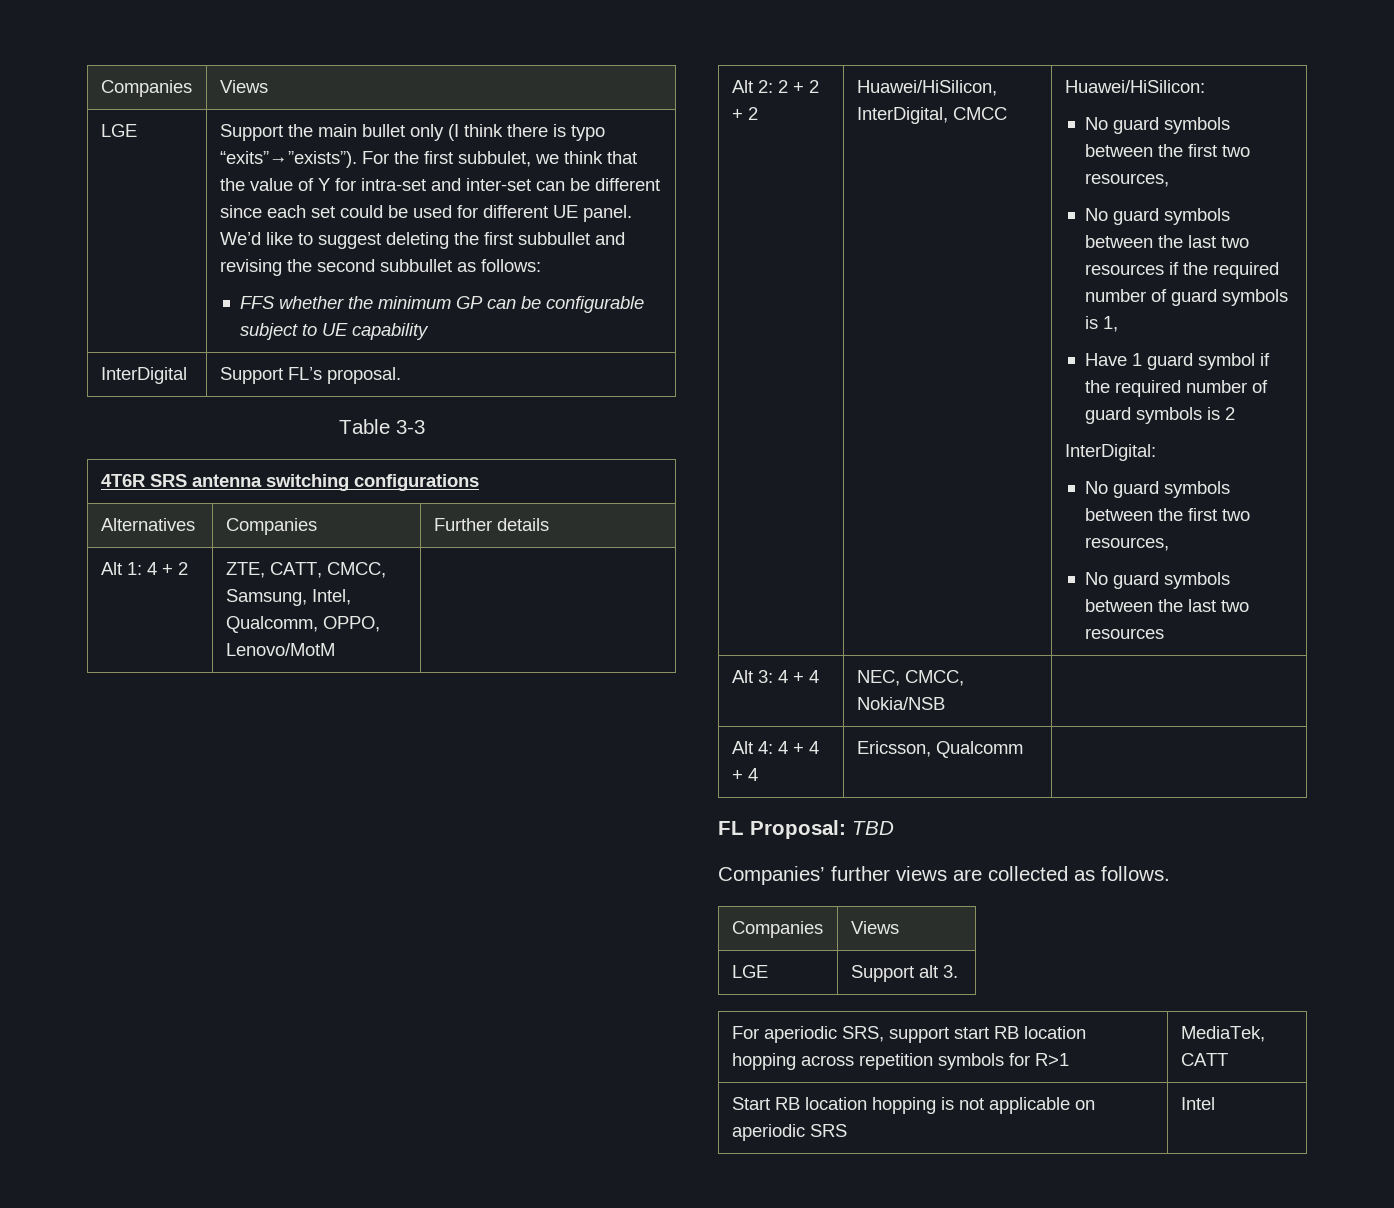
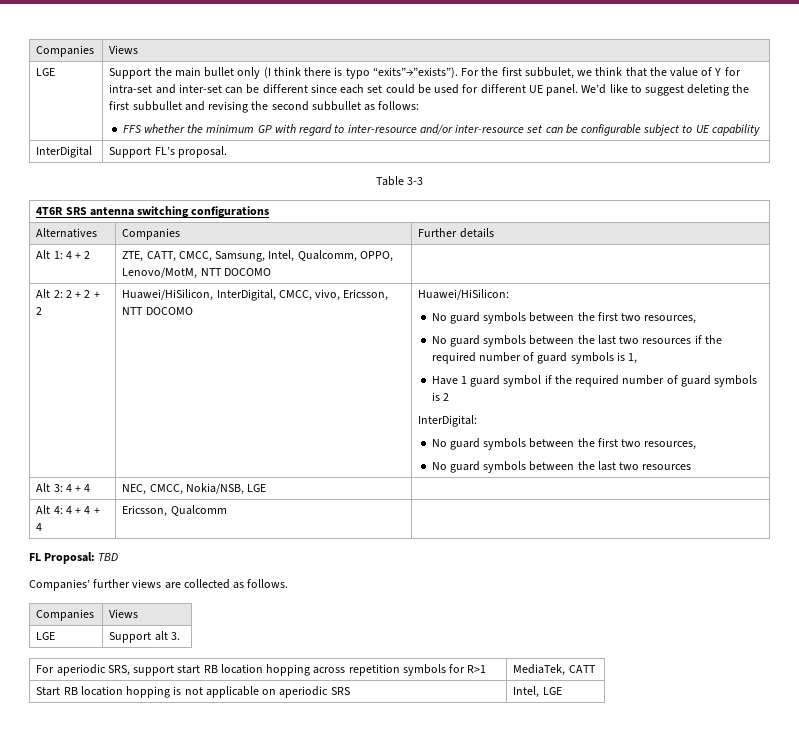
- FFS whether the minimum GP can be configurable subject to UE capability
+ FFS whether the minimum GP with regard to inter-resource and/or inter-resource set can be configurable subject to UE capability
- Alt 1: 4 + 2 | ZTE, CATT, CMCC, Samsung, Intel, Qualcomm, OPPO, Lenovo/MotM |
+ Alt 1: 4 + 2 | ZTE, CATT, CMCC, Samsung, Intel, Qualcomm, OPPO, Lenovo/MotM, NTT DOCOMO |
- Huawei/HiSilicon, InterDigital, CMCC
+ Huawei/HiSilicon, InterDigital, CMCC, vivo, Ericsson, NTT DOCOMO
- Alt 3: 4 + 4 | NEC, CMCC, Nokia/NSB |
+ Alt 3: 4 + 4 | NEC, CMCC, Nokia/NSB, LGE |
- Start RB location hopping is not applicable on aperiodic SRS | Intel
+ Start RB location hopping is not applicable on aperiodic SRS | Intel, LGE

